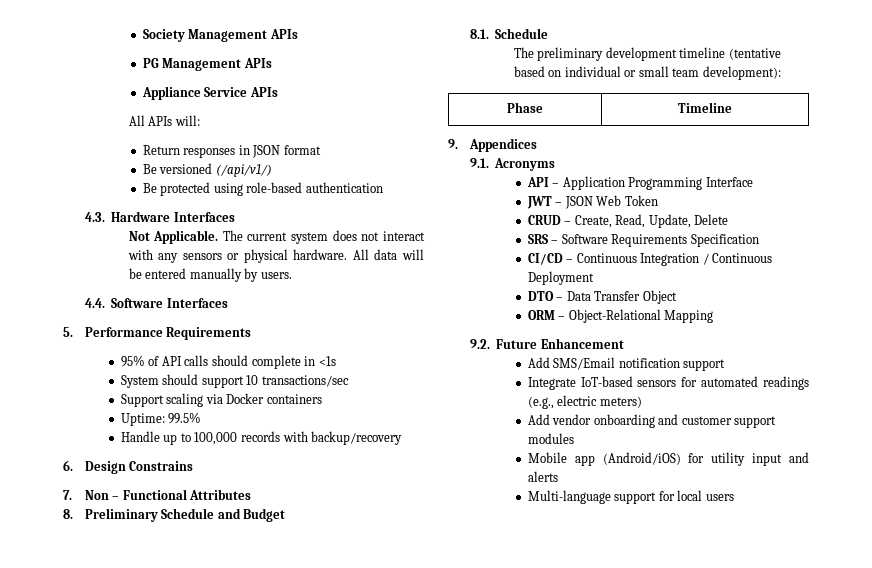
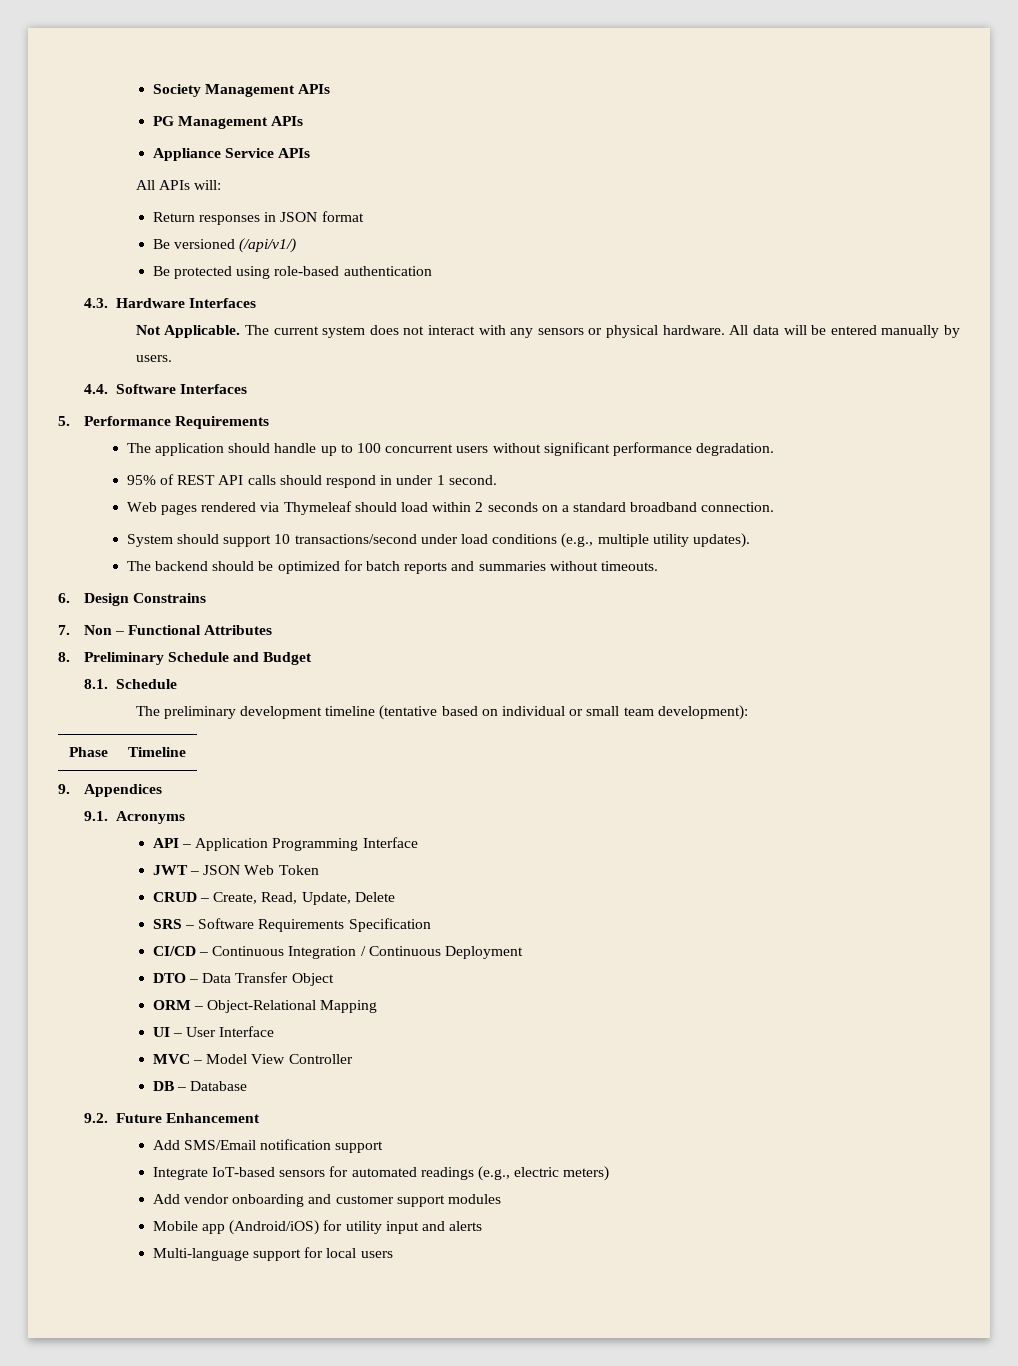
+ The application should handle up to 100 concurrent users without significant performance degradation.
- 95% of API calls should complete in <1s
- System should support 10 transactions/sec
- Support scaling via Docker containers
- Uptime: 99.5%
- Handle up to 100,000 records with backup/recovery
+ 95% of REST API calls should respond in under 1 second.
+ Web pages rendered via Thymeleaf should load within 2 seconds on a standard broadband connection.
+ System should support 10 transactions/second under load conditions (e.g., multiple utility updates).
+ The backend should be optimized for batch reports and summaries without timeouts.
+ UI – User Interface
+ MVC – Model View Controller
+ DB – Database

